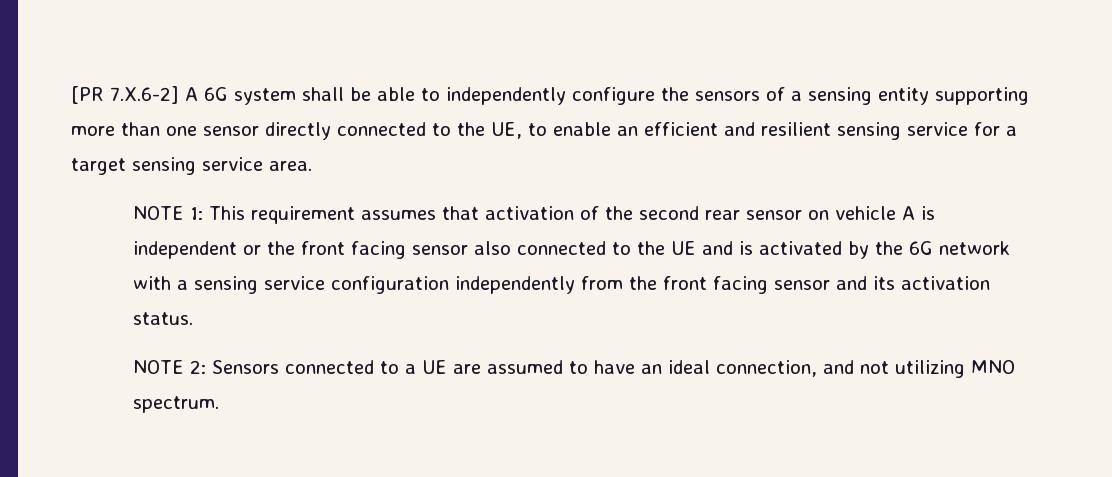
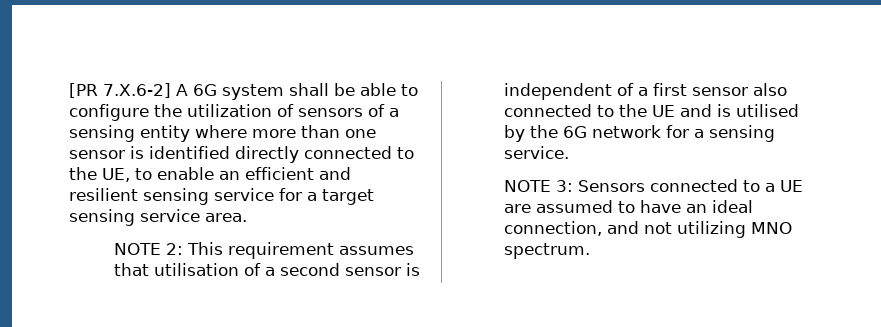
- [PR 7.X.6-2] A 6G system shall be able to independently configure the sensors of a sensing entity supporting more than one sensor directly connected to the UE, to enable an efficient and resilient sensing service for a target sensing service area.
+ [PR 7.X.6-2] A 6G system shall be able to configure the utilization of sensors of a sensing entity where more than one sensor is identified directly connected to the UE, to enable an efficient and resilient sensing service for a target sensing service area.
- NOTE 1: This requirement assumes that activation of the second rear sensor on vehicle A is independent or the front facing sensor also connected to the UE and is activated by the 6G network with a sensing service configuration independently from the front facing sensor and its activation status.
- NOTE 2: Sensors connected to a UE are assumed to have an ideal connection, and not utilizing MNO spectrum.
+ NOTE 2: This requirement assumes that utilisation of a second sensor is independent of a first sensor also connected to the UE and is utilised by the 6G network for a sensing service.
+ NOTE 3: Sensors connected to a UE are assumed to have an ideal connection, and not utilizing MNO spectrum.

